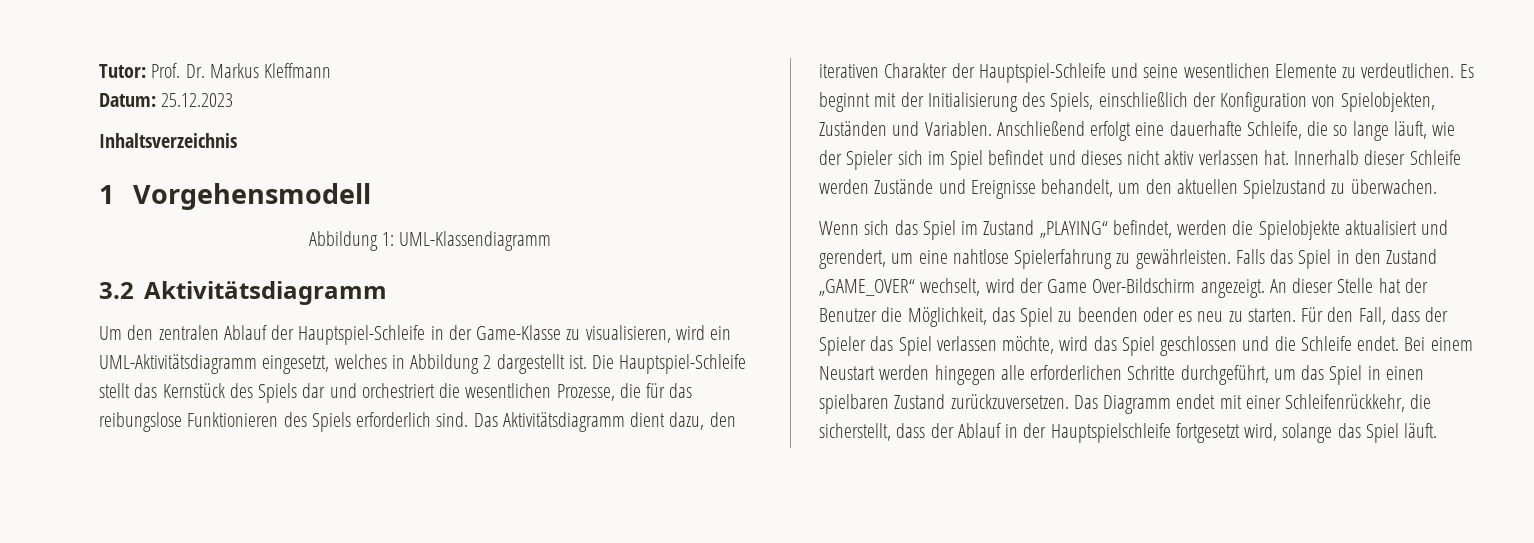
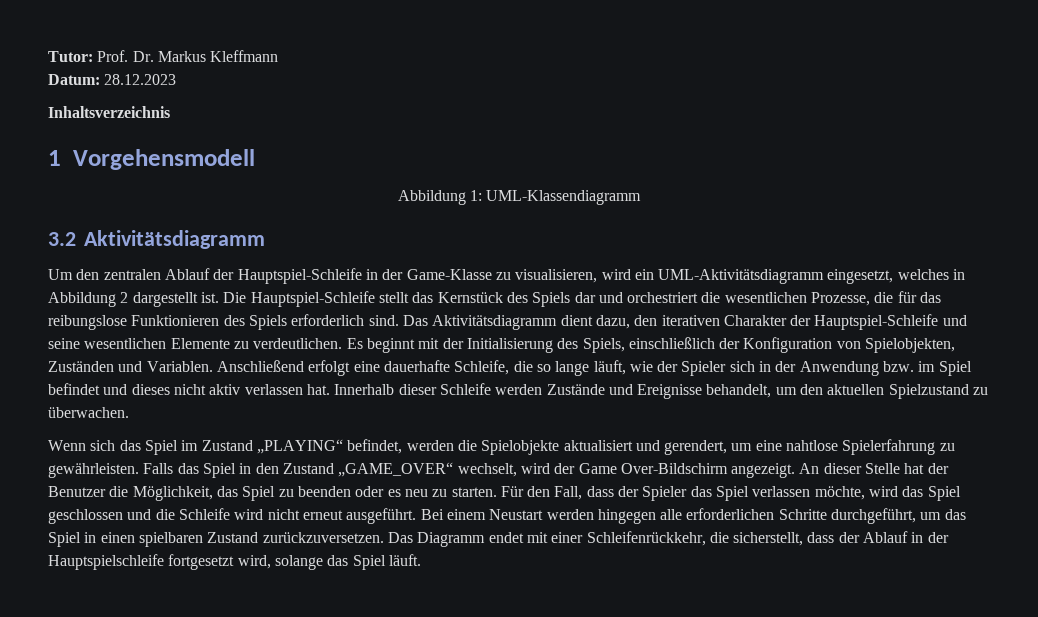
- Datum: 25.12.2023
+ Datum: 28.12.2023
- Anschließend erfolgt eine dauerhafte Schleife, die so lange läuft, wie der Spieler sich im Spiel befindet und dieses nicht aktiv verlassen hat.
+ Anschließend erfolgt eine dauerhafte Schleife, die so lange läuft, wie der Spieler sich in der Anwendung bzw. im Spiel befindet und dieses nicht aktiv verlassen hat.
- Für den Fall, dass der Spieler das Spiel verlassen möchte, wird das Spiel geschlossen und die Schleife endet.
+ Für den Fall, dass der Spieler das Spiel verlassen möchte, wird das Spiel geschlossen und die Schleife wird nicht erneut ausgeführt.

